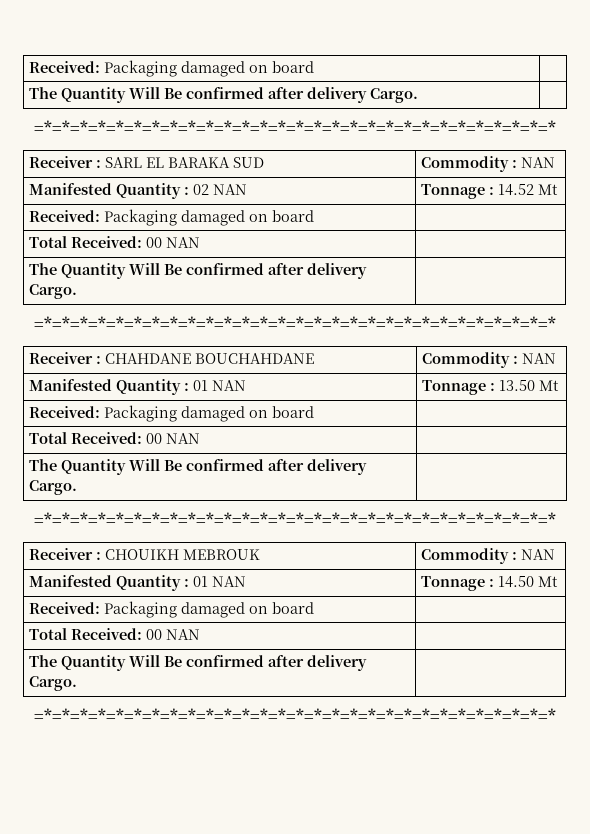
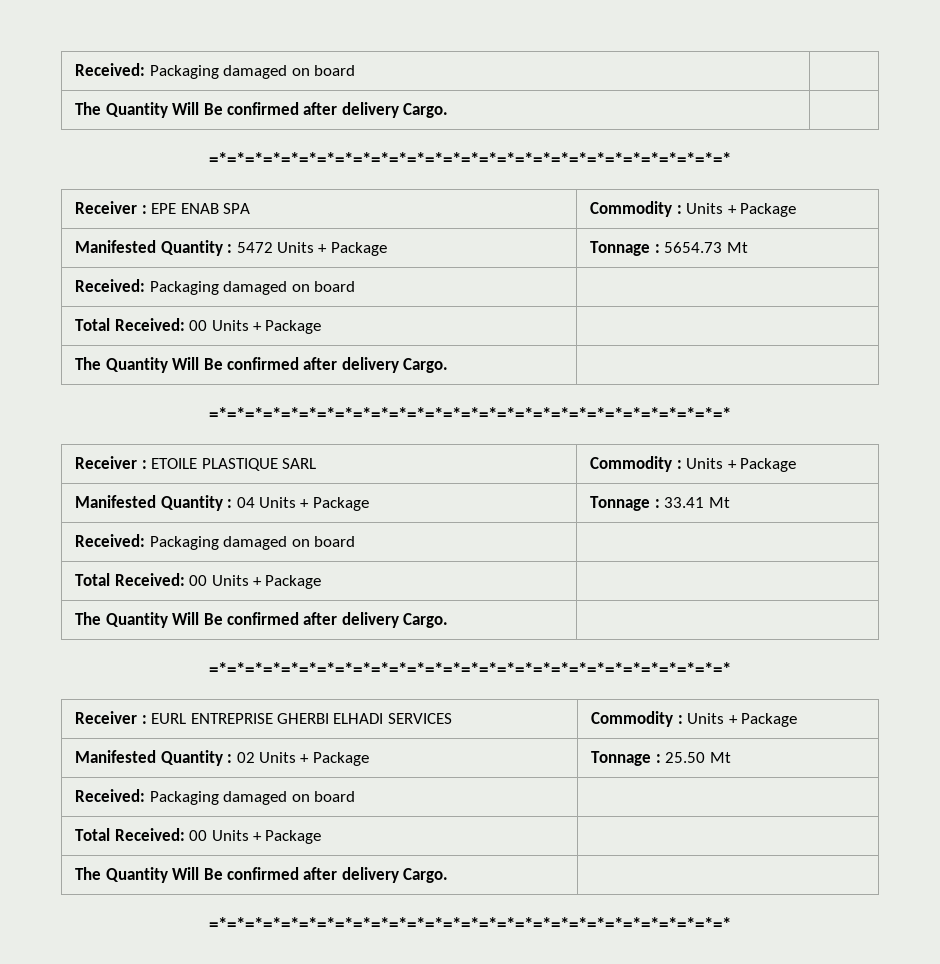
- Receiver : SARL EL BARAKA SUD | Commodity : NAN
- Manifested Quantity : 02 NAN | Tonnage : 14.52 Mt
+ Receiver : EPE ENAB SPA | Commodity : Units + Package
+ Manifested Quantity : 5472 Units + Package | Tonnage : 5654.73 Mt
  Received: Packaging damaged on board |
- Total Received: 00 NAN |
+ Total Received: 00 Units + Package |
- Receiver : CHAHDANE BOUCHAHDANE | Commodity : NAN
- Manifested Quantity : 01 NAN | Tonnage : 13.50 Mt
+ Receiver : ETOILE PLASTIQUE SARL | Commodity : Units + Package
+ Manifested Quantity : 04 Units + Package | Tonnage : 33.41 Mt
  Received: Packaging damaged on board |
- Total Received: 00 NAN |
+ Total Received: 00 Units + Package |
- Receiver : CHOUIKH MEBROUK | Commodity : NAN
- Manifested Quantity : 01 NAN | Tonnage : 14.50 Mt
+ Receiver : EURL ENTREPRISE GHERBI ELHADI SERVICES | Commodity : Units + Package
+ Manifested Quantity : 02 Units + Package | Tonnage : 25.50 Mt
  Received: Packaging damaged on board |
- Total Received: 00 NAN |
+ Total Received: 00 Units + Package |

